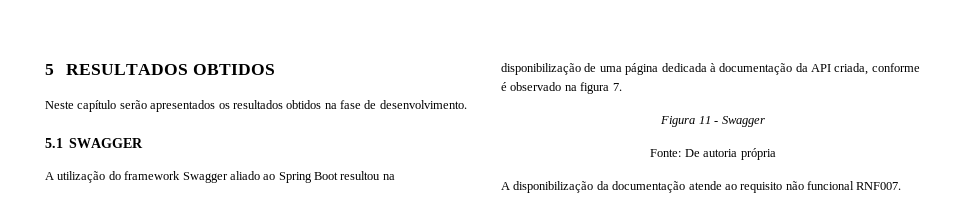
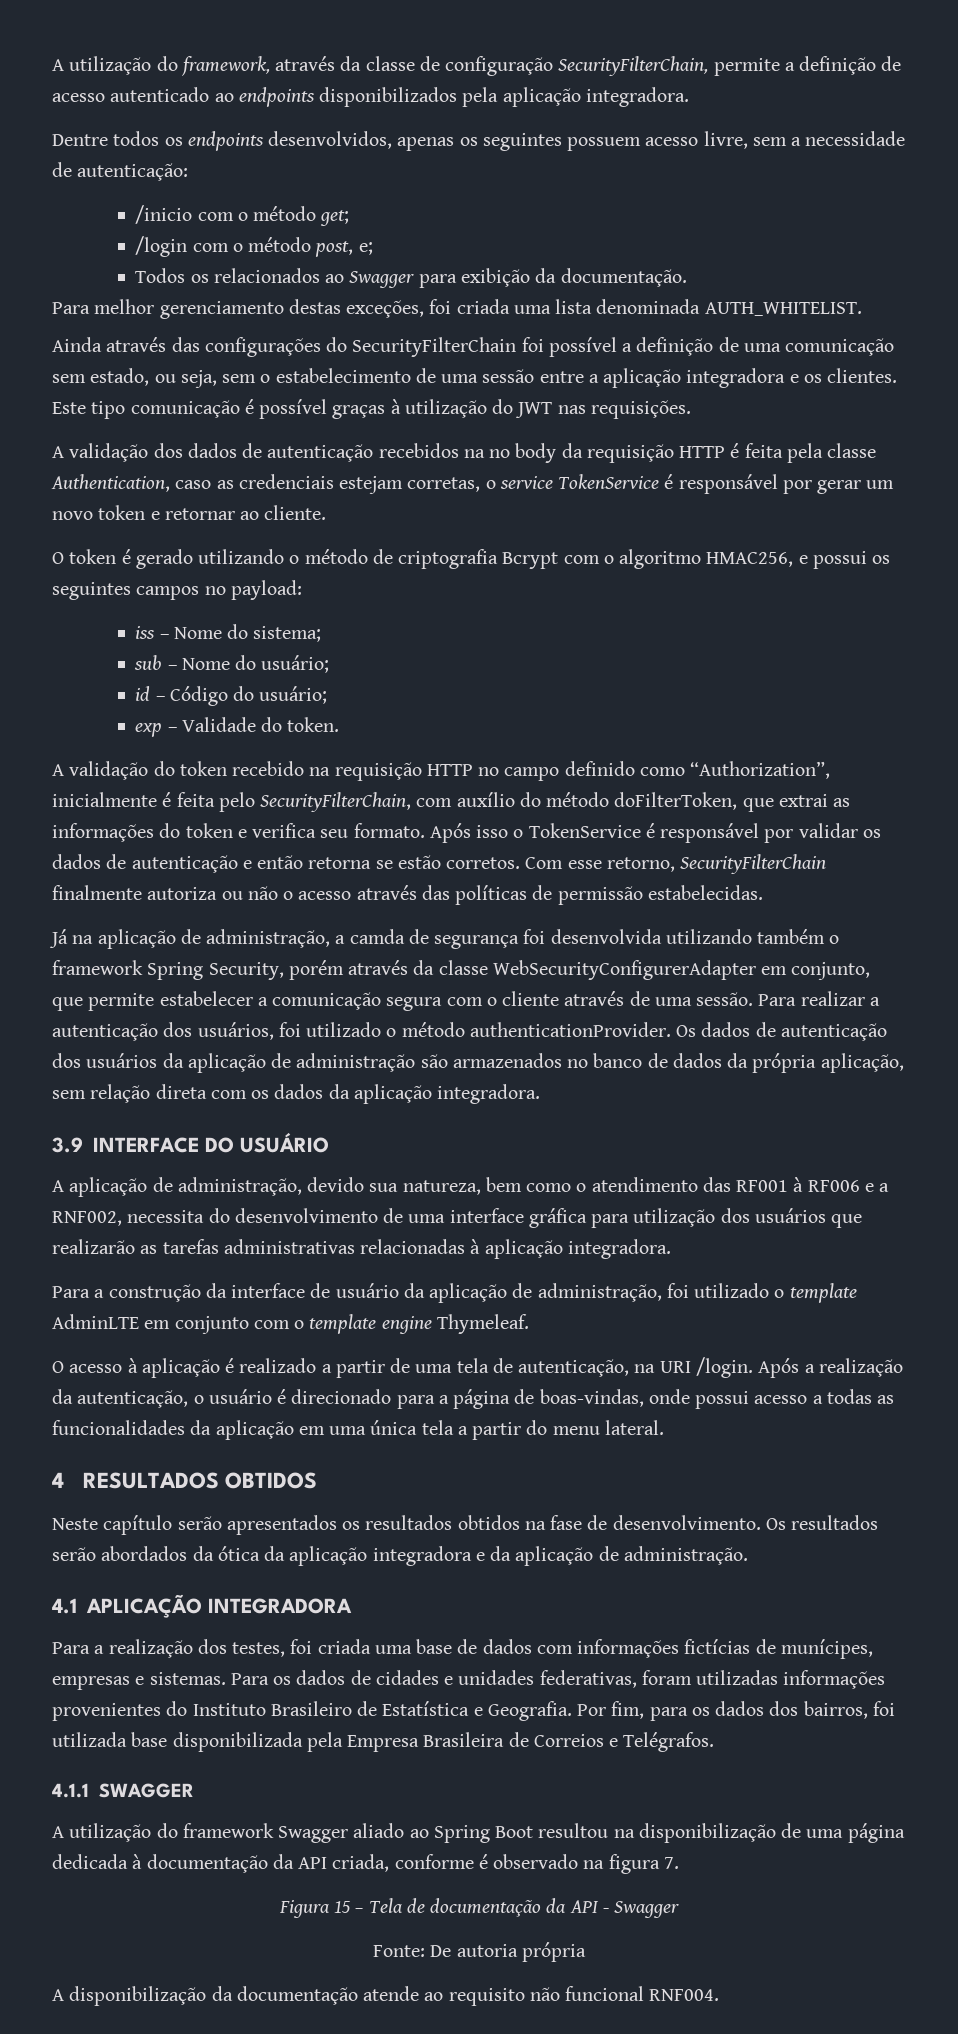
- 5 RESULTADOS OBTIDOS
+ A utilização do framework, através da classe de configuração SecurityFilterChain, permite a definição de acesso autenticado ao endpoints disponibilizados pela aplicação integradora.
+ Dentre todos os endpoints desenvolvidos, apenas os seguintes possuem acesso livre, sem a necessidade de autenticação:
+ /inicio com o método get;
+ /login com o método post, e;
+ Todos os relacionados ao Swagger para exibição da documentação.
+ Para melhor gerenciamento destas exceções, foi criada uma lista denominada AUTH_WHITELIST.
+ Ainda através das configurações do SecurityFilterChain foi possível a definição de uma comunicação sem estado, ou seja, sem o estabelecimento de uma sessão entre a aplicação integradora e os clientes. Este tipo comunicação é possível graças à utilização do JWT nas requisições.
+ A validação dos dados de autenticação recebidos na no body da requisição HTTP é feita pela classe Authentication, caso as credenciais estejam corretas, o service TokenService é responsável por gerar um novo token e retornar ao cliente.
+ O token é gerado utilizando o método de criptografia Bcrypt com o algoritmo HMAC256, e possui os seguintes campos no payload:
+ iss – Nome do sistema;
+ sub – Nome do usuário;
+ id – Código do usuário;
+ exp – Validade do token.
+ A validação do token recebido na requisição HTTP no campo definido como “Authorization”, inicialmente é feita pelo SecurityFilterChain, com auxílio do método doFilterToken, que extrai as informações do token e verifica seu formato. Após isso o TokenService é responsável por validar os dados de autenticação e então retorna se estão corretos. Com esse retorno, SecurityFilterChain finalmente autoriza ou não o acesso através das políticas de permissão estabelecidas.
+ Já na aplicação de administração, a camda de segurança foi desenvolvida utilizando também o framework Spring Security, porém através da classe WebSecurityConfigurerAdapter em conjunto, que permite estabelecer a comunicação segura com o cliente através de uma sessão. Para realizar a autenticação dos usuários, foi utilizado o método authenticationProvider. Os dados de autenticação dos usuários da aplicação de administração são armazenados no banco de dados da própria aplicação, sem relação direta com os dados da aplicação integradora.
+ 3.9 INTERFACE DO USUÁRIO
+ A aplicação de administração, devido sua natureza, bem como o atendimento das RF001 à RF006 e a RNF002, necessita do desenvolvimento de uma interface gráfica para utilização dos usuários que realizarão as tarefas administrativas relacionadas à aplicação integradora.
+ Para a construção da interface de usuário da aplicação de administração, foi utilizado o template AdminLTE em conjunto com o template engine Thymeleaf.
+ O acesso à aplicação é realizado a partir de uma tela de autenticação, na URI /login. Após a realização da autenticação, o usuário é direcionado para a página de boas-vindas, onde possui acesso a todas as funcionalidades da aplicação em uma única tela a partir do menu lateral.
+ 4 RESULTADOS OBTIDOS
- Neste capítulo serão apresentados os resultados obtidos na fase de desenvolvimento.
- 5.1 SWAGGER
+ Neste capítulo serão apresentados os resultados obtidos na fase de desenvolvimento. Os resultados serão abordados da ótica da aplicação integradora e da aplicação de administração.
+ 4.1 APLICAÇÃO INTEGRADORA
+ Para a realização dos testes, foi criada uma base de dados com informações fictícias de munícipes, empresas e sistemas. Para os dados de cidades e unidades federativas, foram utilizadas informações provenientes do Instituto Brasileiro de Estatística e Geografia. Por fim, para os dados dos bairros, foi utilizada base disponibilizada pela Empresa Brasileira de Correios e Telégrafos.
+ 4.1.1 SWAGGER
- Figura 11 - Swagger
+ Figura 15 – Tela de documentação da API - Swagger
- A disponibilização da documentação atende ao requisito não funcional RNF007.
+ A disponibilização da documentação atende ao requisito não funcional RNF004.

